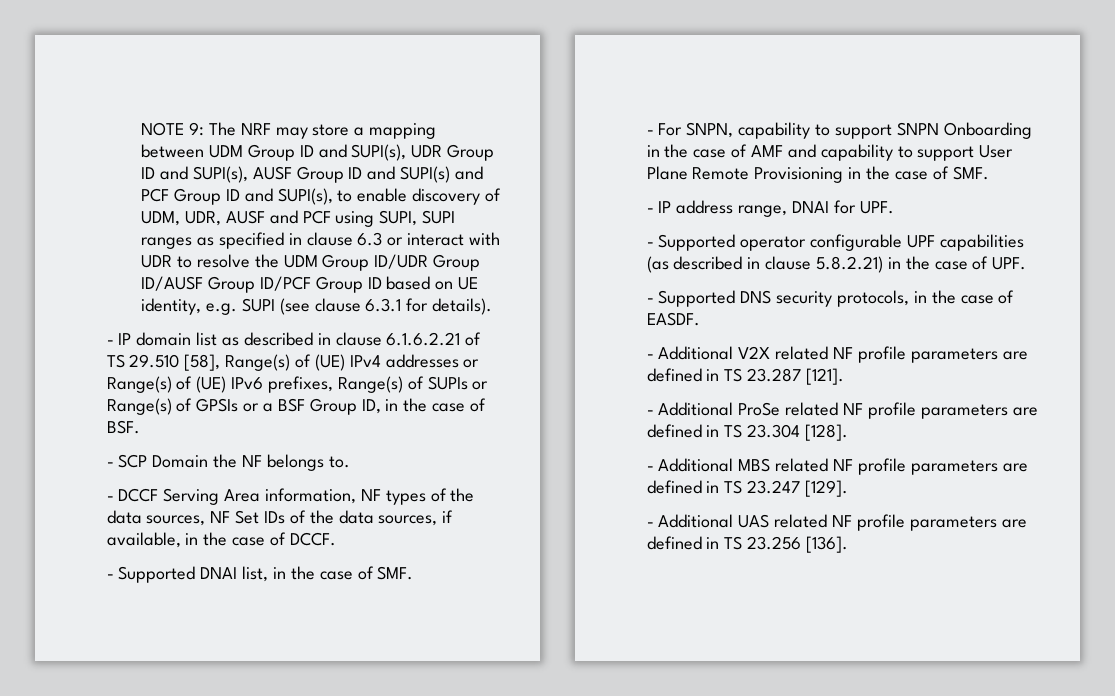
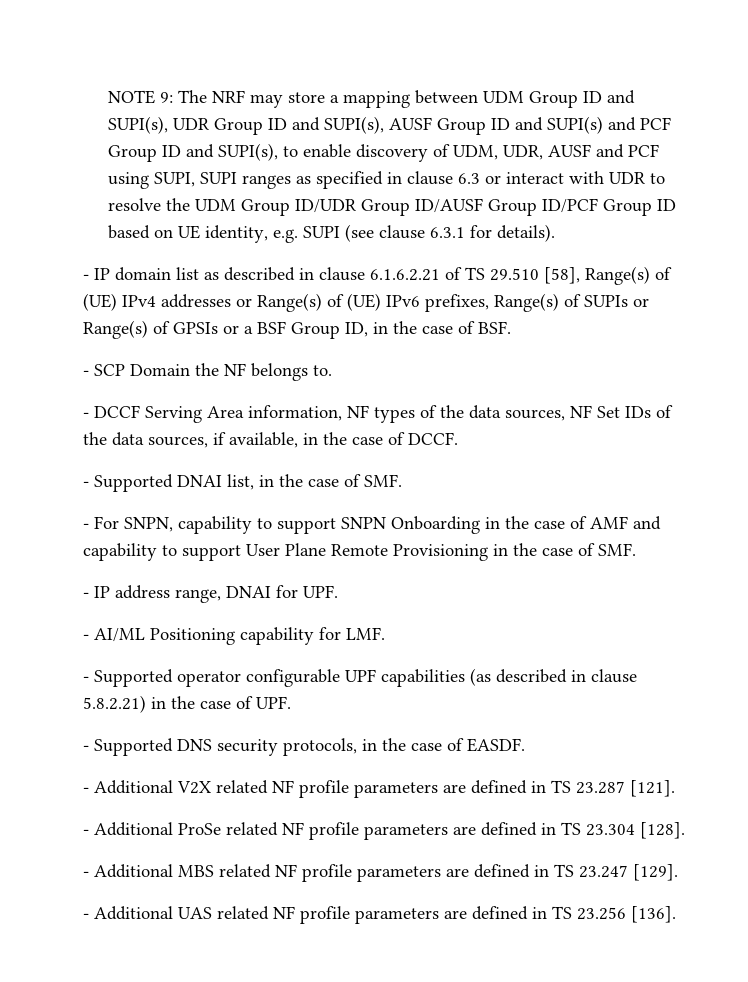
+ - AI/ML Positioning capability for LMF.

